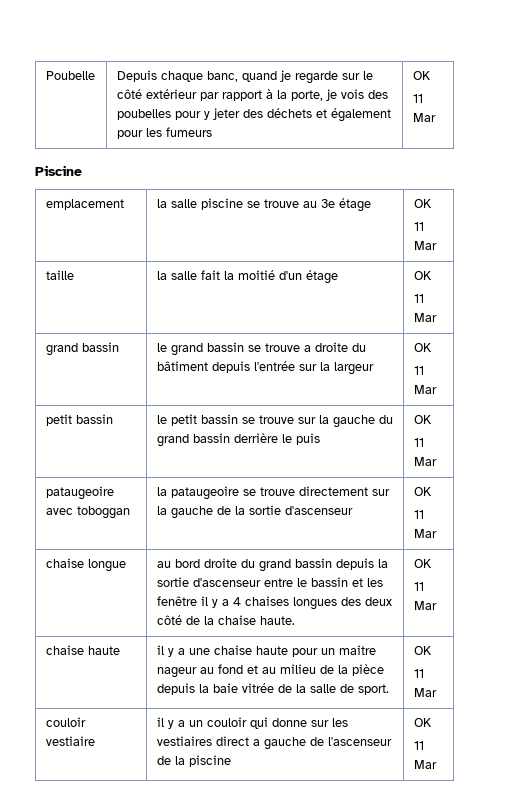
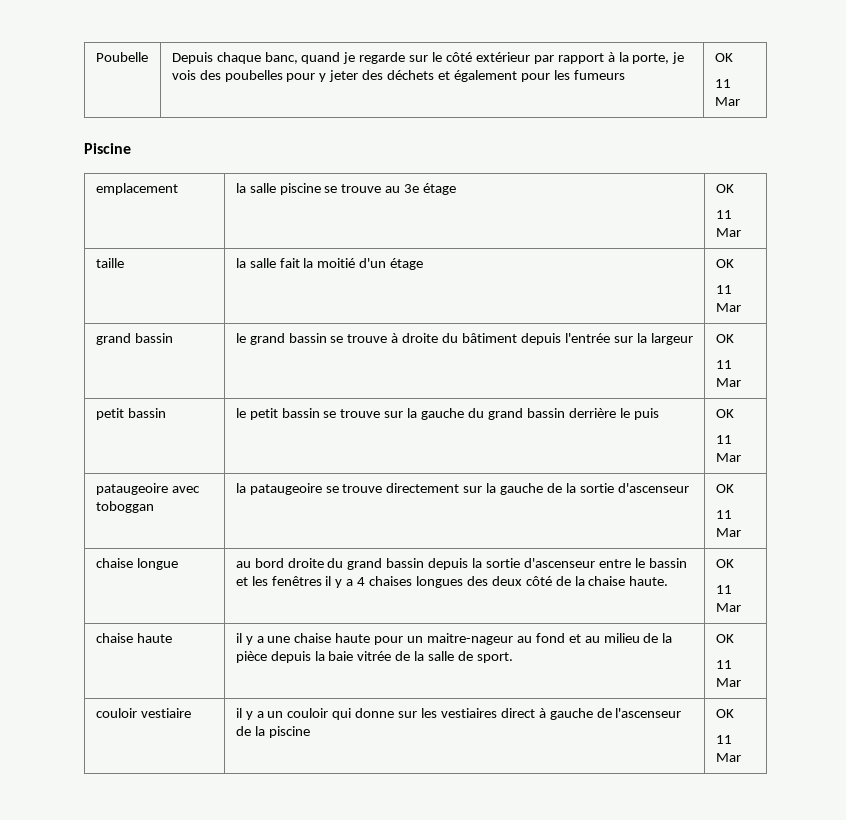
- grand bassin | le grand bassin se trouve a droite du bâtiment depuis l'entrée sur la largeur | OK
+ grand bassin | le grand bassin se trouve à droite du bâtiment depuis l'entrée sur la largeur | OK
- chaise longue | au bord droite du grand bassin depuis la sortie d'ascenseur entre le bassin et les fenêtre il y a 4 chaises longues des deux côté de la chaise haute. | OK
+ chaise longue | au bord droite du grand bassin depuis la sortie d'ascenseur entre le bassin et les fenêtres il y a 4 chaises longues des deux côté de la chaise haute. | OK
- chaise haute | il y a une chaise haute pour un maitre nageur au fond et au milieu de la pièce depuis la baie vitrée de la salle de sport. | OK
+ chaise haute | il y a une chaise haute pour un maitre-nageur au fond et au milieu de la pièce depuis la baie vitrée de la salle de sport. | OK
- couloir vestiaire | il y a un couloir qui donne sur les vestiaires direct a gauche de l'ascenseur de la piscine | OK
+ couloir vestiaire | il y a un couloir qui donne sur les vestiaires direct à gauche de l'ascenseur de la piscine | OK

